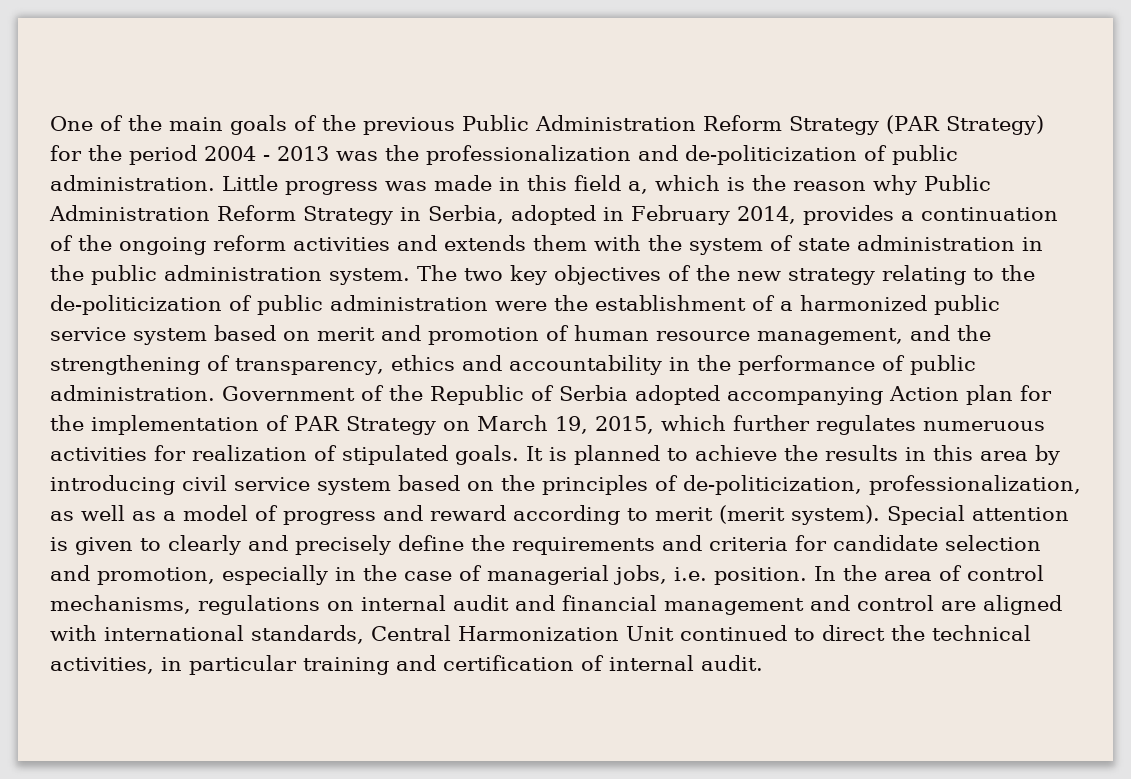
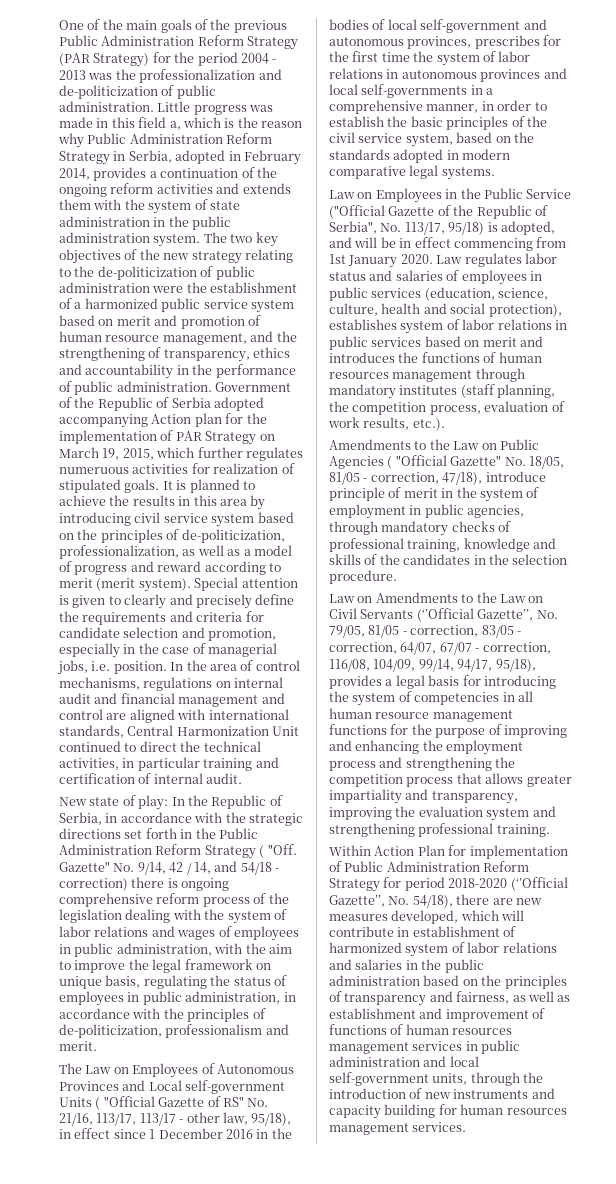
+ New state of play: In the Republic of Serbia, in accordance with the strategic directions set forth in the Public Administration Reform Strategy ( "Off. Gazette" No. 9/14, 42 / 14, and 54/18 - correction) there is ongoing comprehensive reform process of the legislation dealing with the system of labor relations and wages of employees in public administration, with the aim to improve the legal framework on unique basis, regulating the status of employees in public administration, in accordance with the principles of de-politicization, professionalism and merit.
+ The Law on Employees of Autonomous Provinces and Local self-government Units ( "Official Gazette of RS" No. 21/16, 113/17, 113/17 - other law, 95/18), in effect since 1 December 2016 in the bodies of local self-government and autonomous provinces, prescribes for the first time the system of labor relations in autonomous provinces and local self-governments in a comprehensive manner, in order to establish the basic principles of the civil service system, based on the standards adopted in modern comparative legal systems.
+ Law on Employees in the Public Service ("Official Gazette of the Republic of Serbia", No. 113/17, 95/18) is adopted, and will be in effect commencing from 1st January 2020. Law regulates labor status and salaries of employees in public services (education, science, culture, health and social protection), establishes system of labor relations in public services based on merit and introduces the functions of human resources management through mandatory institutes (staff planning, the competition process, evaluation of work results, etc.).
+ Amendments to the Law on Public Agencies ( "Official Gazette" No. 18/05, 81/05 - correction, 47/18), introduce principle of merit in the system of employment in public agencies, through mandatory checks of professional training, knowledge and skills of the candidates in the selection procedure.
+ Law on Amendments to the Law on Civil Servants (‘’Official Gazette’’, No. 79/05, 81/05 - correction, 83/05 - correction, 64/07, 67/07 - correction, 116/08, 104/09, 99/14, 94/17, 95/18), provides a legal basis for introducing the system of competencies in all human resource management functions for the purpose of improving and enhancing the employment process and strengthening the competition process that allows greater impartiality and transparency, improving the evaluation system and strengthening professional training.
+ Within Action Plan for implementation of Public Administration Reform Strategy for period 2018-2020 (‘’Official Gazette’’, No. 54/18), there are new measures developed, which will contribute in establishment of harmonized system of labor relations and salaries in the public administration based on the principles of transparency and fairness, as well as establishment and improvement of functions of human resources management services in public administration and local self-government units, through the introduction of new instruments and capacity building for human resources management services.

